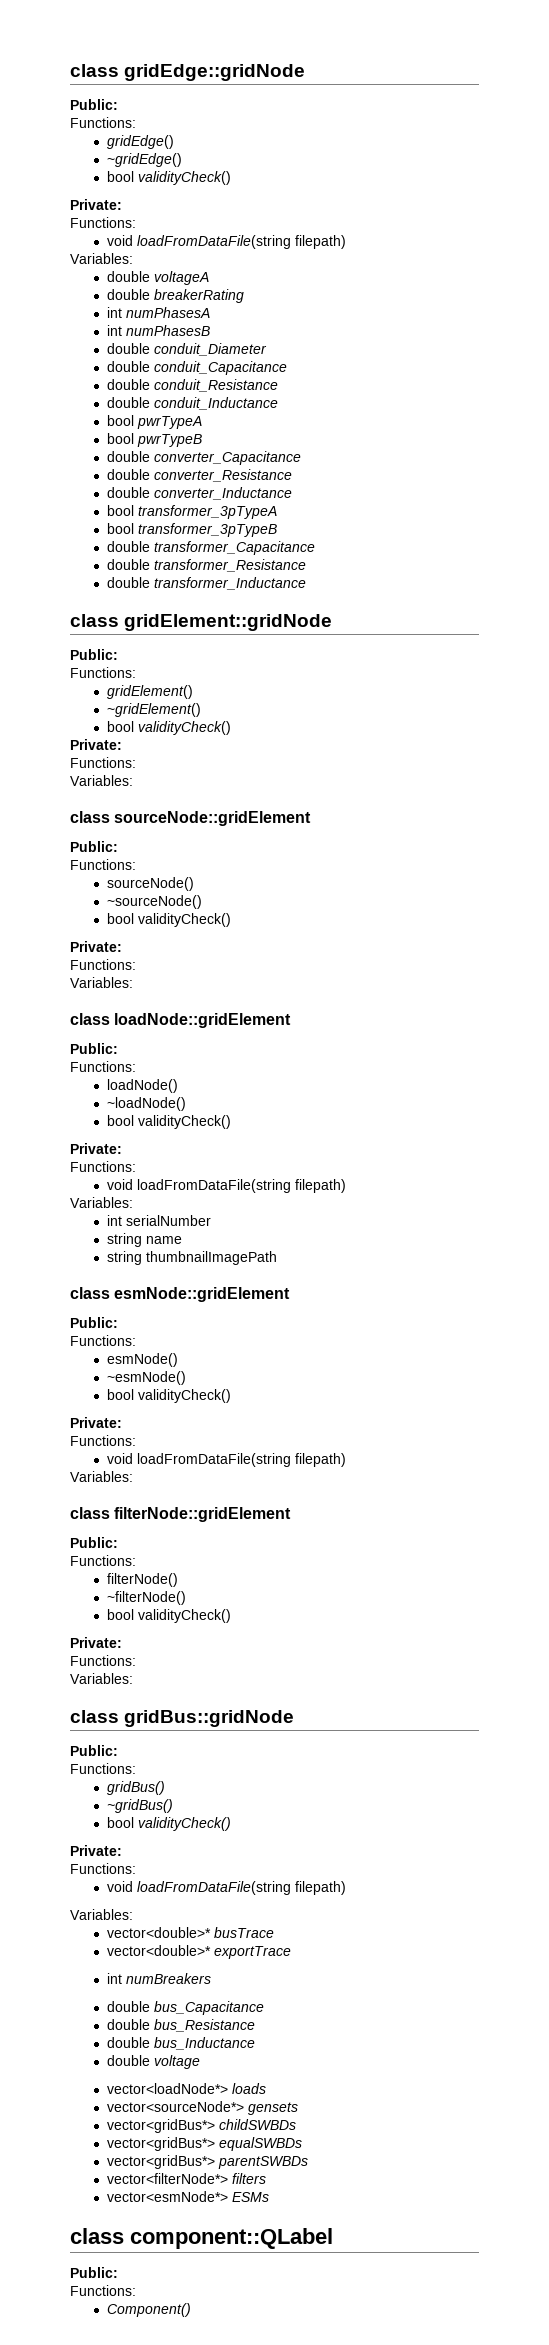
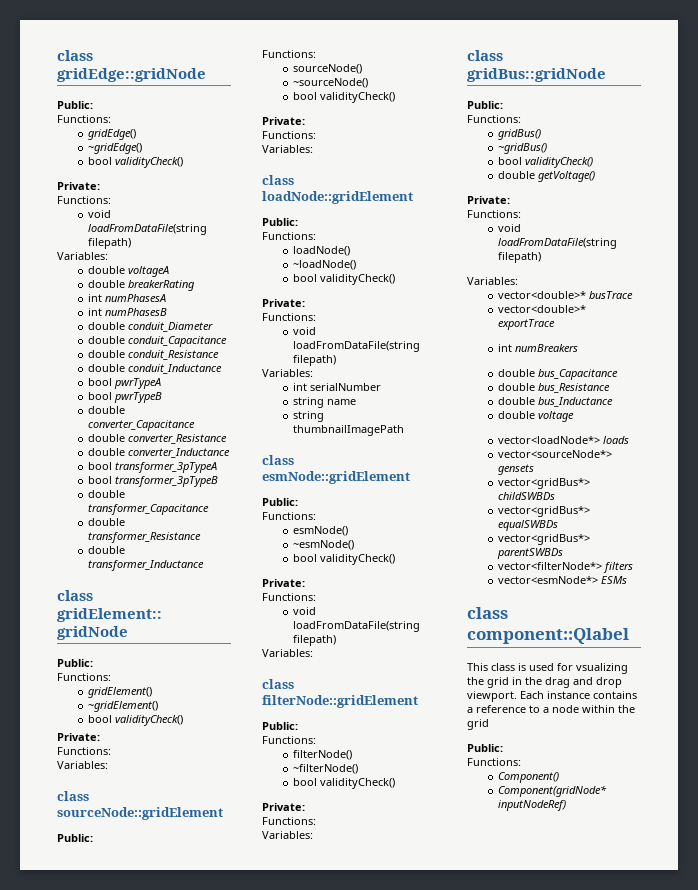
+ double getVoltage()
- class component::QLabel
+ class component::Qlabel
+ This class is used for vsualizing the grid in the drag and drop viewport. Each instance contains a reference to a node within the grid
+ Component(gridNode* inputNodeRef)

